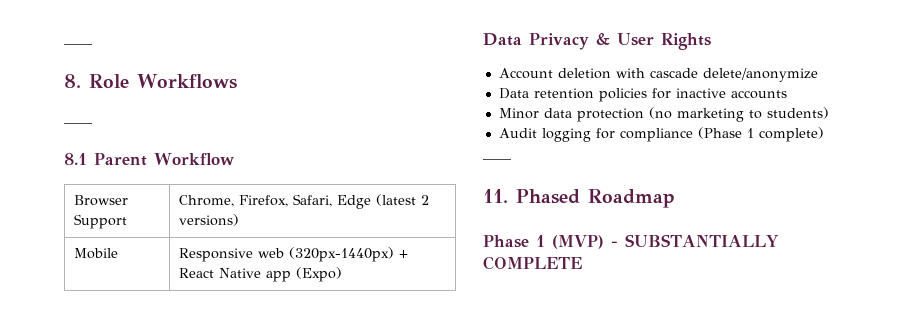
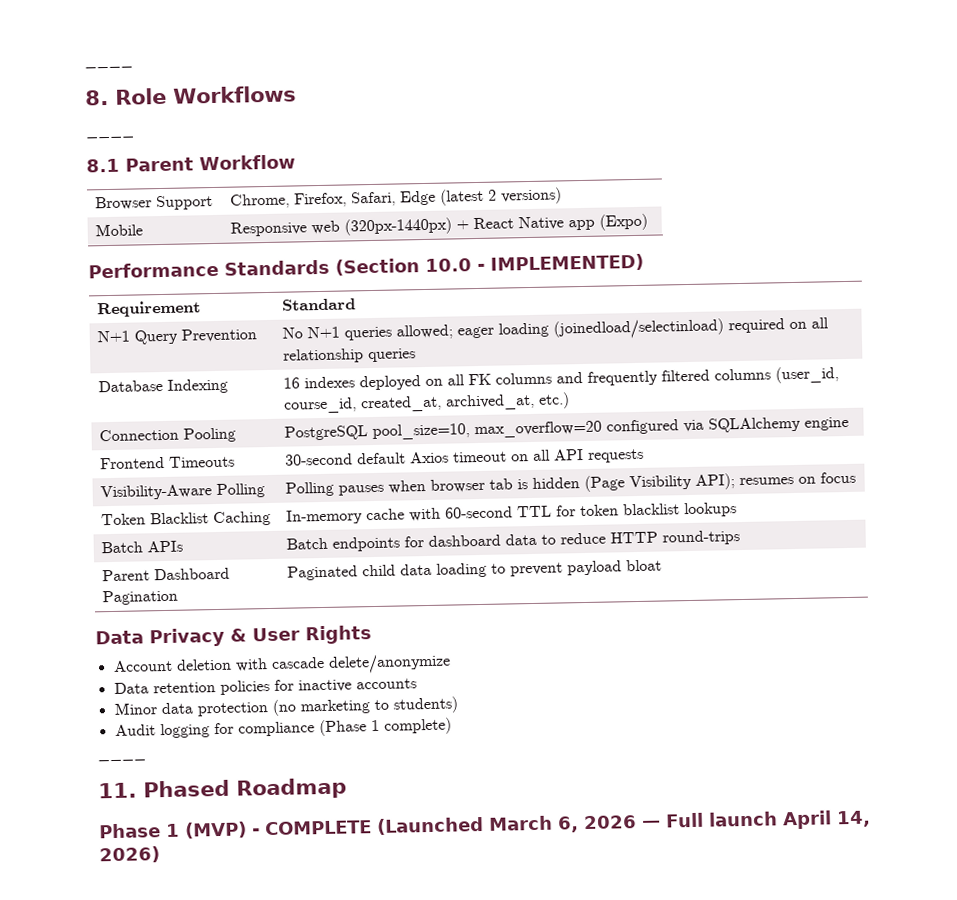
+ Performance Standards (Section 10.0 - IMPLEMENTED)
+ Requirement | Standard
+ N+1 Query Prevention | No N+1 queries allowed; eager loading (joinedload/selectinload) required on all relationship queries
+ Database Indexing | 16 indexes deployed on all FK columns and frequently filtered columns (user_id, course_id, created_at, archived_at, etc.)
+ Connection Pooling | PostgreSQL pool_size=10, max_overflow=20 configured via SQLAlchemy engine
+ Frontend Timeouts | 30-second default Axios timeout on all API requests
+ Visibility-Aware Polling | Polling pauses when browser tab is hidden (Page Visibility API); resumes on focus
+ Token Blacklist Caching | In-memory cache with 60-second TTL for token blacklist lookups
+ Batch APIs | Batch endpoints for dashboard data to reduce HTTP round-trips
+ Parent Dashboard Pagination | Paginated child data loading to prevent payload bloat
- Phase 1 (MVP) - SUBSTANTIALLY COMPLETE
+ Phase 1 (MVP) - COMPLETE (Launched March 6, 2026 — Full launch April 14, 2026)

